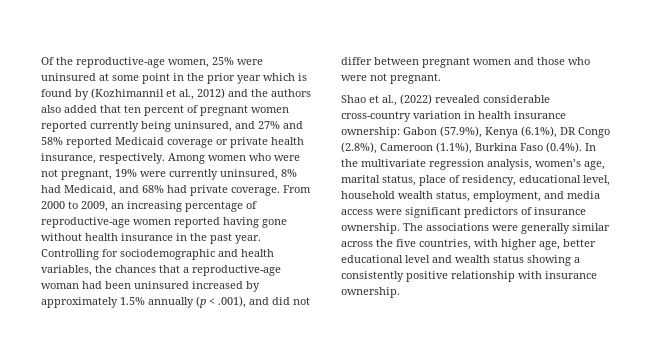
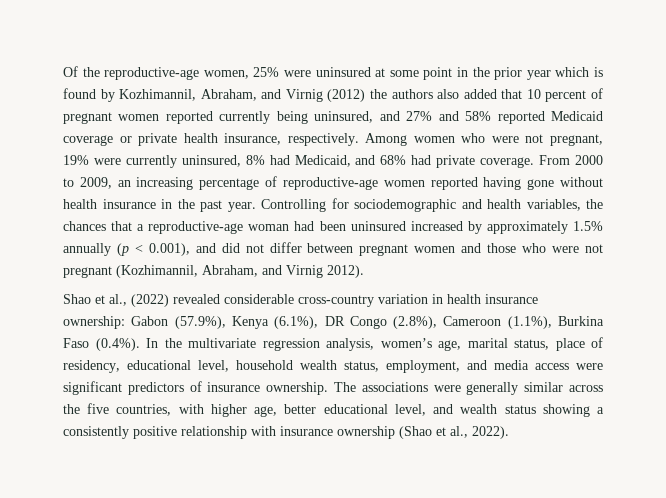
- Of the reproductive-age women, 25% were uninsured at some point in the prior year which is found by (Kozhimannil et al., 2012) and the authors also added that ten percent of pregnant women reported currently being uninsured, and 27% and 58% reported Medicaid coverage or private health insurance, respectively.
+ Of the reproductive-age women, 25% were uninsured at some point in the prior year which is found by Kozhimannil, Abraham, and Virnig (2012) the authors also added that 10 percent of pregnant women reported currently being uninsured, and 27% and 58% reported Medicaid coverage or private health insurance, respectively.
- Controlling for sociodemographic and health variables, the chances that a reproductive-age woman had been uninsured increased by approximately 1.5% annually (p < .001), and did not differ between pregnant women and those who were not pregnant.
+ Controlling for sociodemographic and health variables, the chances that a reproductive-age woman had been uninsured increased by approximately 1.5% annually (p < 0.001), and did not differ between pregnant women and those who were not pregnant (Kozhimannil, Abraham, and Virnig 2012).
- The associations were generally similar across the five countries, with higher age, better educational level and wealth status showing a consistently positive relationship with insurance ownership.
+ The associations were generally similar across the five countries, with higher age, better educational level, and wealth status showing a consistently positive relationship with insurance ownership (Shao et al., 2022).

